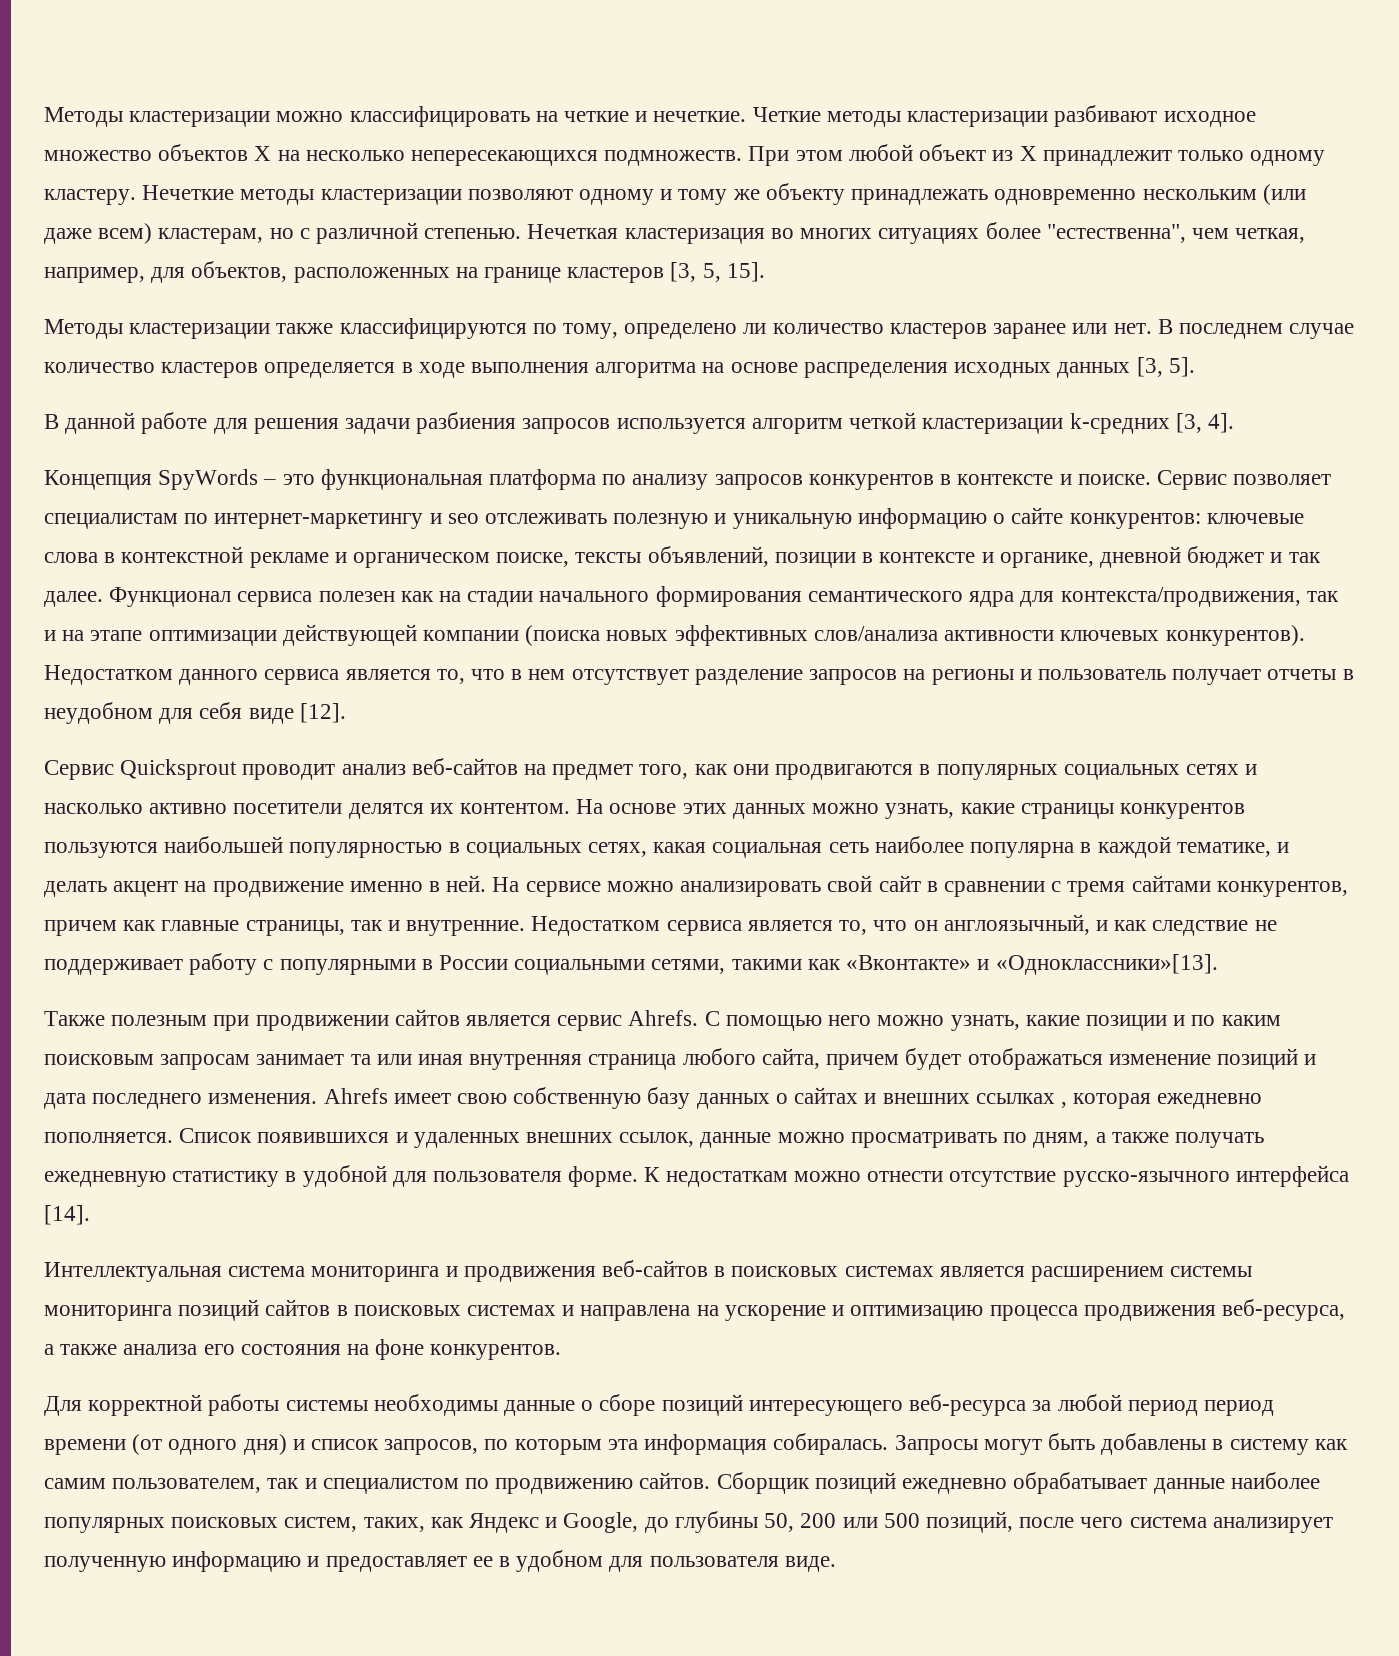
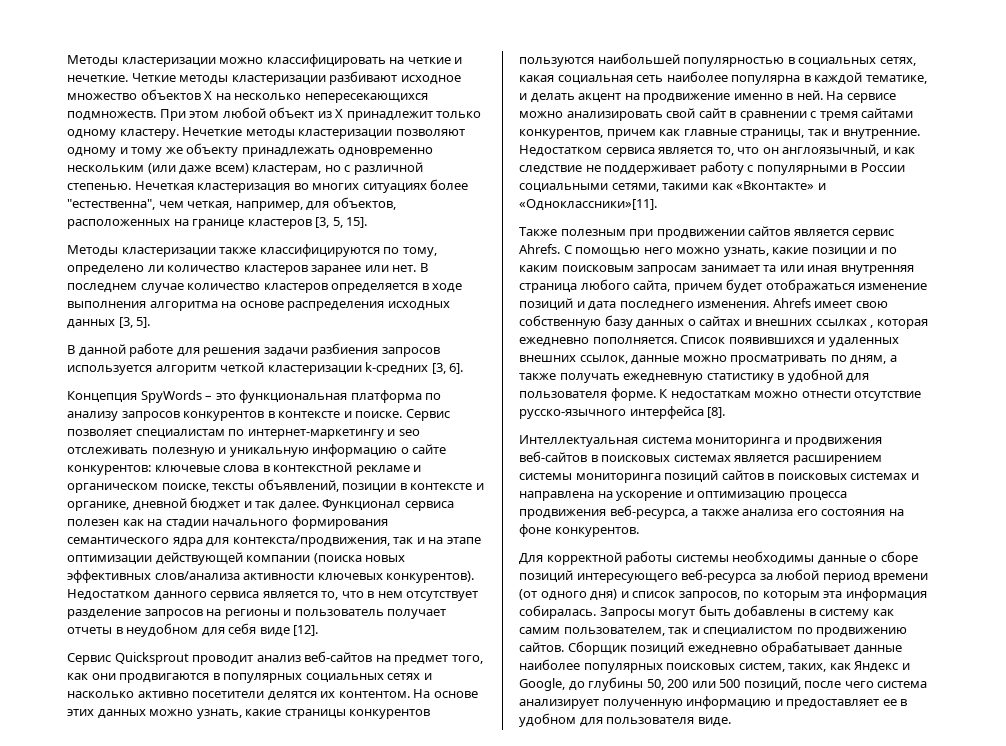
- В данной работе для решения задачи разбиения запросов используется алгоритм четкой кластеризации k-средних [3, 4].
+ В данной работе для решения задачи разбиения запросов используется алгоритм четкой кластеризации k-средних [3, 6].
- Недостатком сервиса является то, что он англоязычный, и как следствие не поддерживает работу с популярными в России социальными сетями, такими как «Вконтакте» и «Одноклассники»[13].
+ Недостатком сервиса является то, что он англоязычный, и как следствие не поддерживает работу с популярными в России социальными сетями, такими как «Вконтакте» и «Одноклассники»[11].
- К недостаткам можно отнести отсутствие русско-язычного интерфейса [14].
+ К недостаткам можно отнести отсутствие русско-язычного интерфейса [8].
- Для корректной работы системы необходимы данные о сборе позиций интересующего веб-ресурса за любой период период времени (от одного дня) и список запросов, по которым эта информация собиралась.
+ Для корректной работы системы необходимы данные о сборе позиций интересующего веб-ресурса за любой период времени (от одного дня) и список запросов, по которым эта информация собиралась.

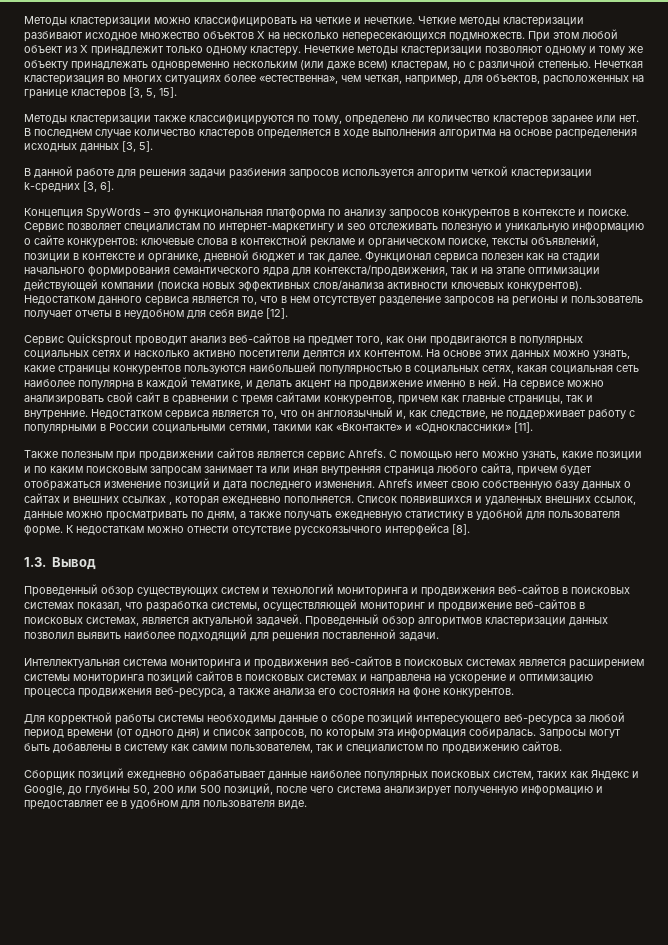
- Нечеткая кластеризация во многих ситуациях более "естественна", чем четкая, например, для объектов, расположенных на границе кластеров [3, 5, 15].
+ Нечеткая кластеризация во многих ситуациях более «естественна», чем четкая, например, для объектов, расположенных на границе кластеров [3, 5, 15].
- Недостатком сервиса является то, что он англоязычный, и как следствие не поддерживает работу с популярными в России социальными сетями, такими как «Вконтакте» и «Одноклассники»[11].
+ Недостатком сервиса является то, что он англоязычный и, как следствие, не поддерживает работу с популярными в России социальными сетями, такими как «Вконтакте» и «Одноклассники» [11].
- К недостаткам можно отнести отсутствие русско-язычного интерфейса [8].
+ К недостаткам можно отнести отсутствие русскоязычного интерфейса [8].
+ 1.3. Вывод
+ Проведенный обзор существующих систем и технологий мониторинга и продвижения веб-сайтов в поисковых системах показал, что разработка системы, осуществляющей мониторинг и продвижение веб-сайтов в поисковых системах, является актуальной задачей. Проведенный обзор алгоритмов кластеризации данных позволил выявить наиболее подходящий для решения поставленной задачи.
- Запросы могут быть добавлены в систему как самим пользователем, так и специалистом по продвижению сайтов. Сборщик позиций ежедневно обрабатывает данные наиболее популярных поисковых систем, таких, как Яндекс и Google, до глубины 50, 200 или 500 позиций, после чего система анализирует полученную информацию и предоставляет ее в удобном для пользователя виде.
+ Запросы могут быть добавлены в систему как самим пользователем, так и специалистом по продвижению сайтов.
+ Сборщик позиций ежедневно обрабатывает данные наиболее популярных поисковых систем, таких как Яндекс и Google, до глубины 50, 200 или 500 позиций, после чего система анализирует полученную информацию и предоставляет ее в удобном для пользователя виде.

